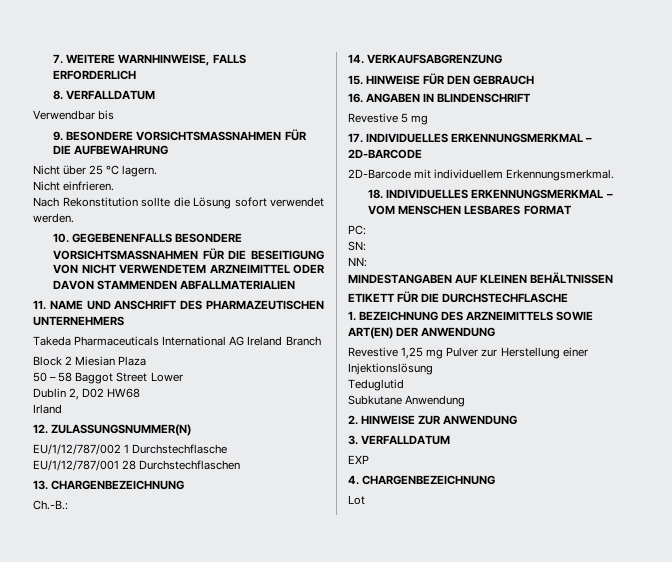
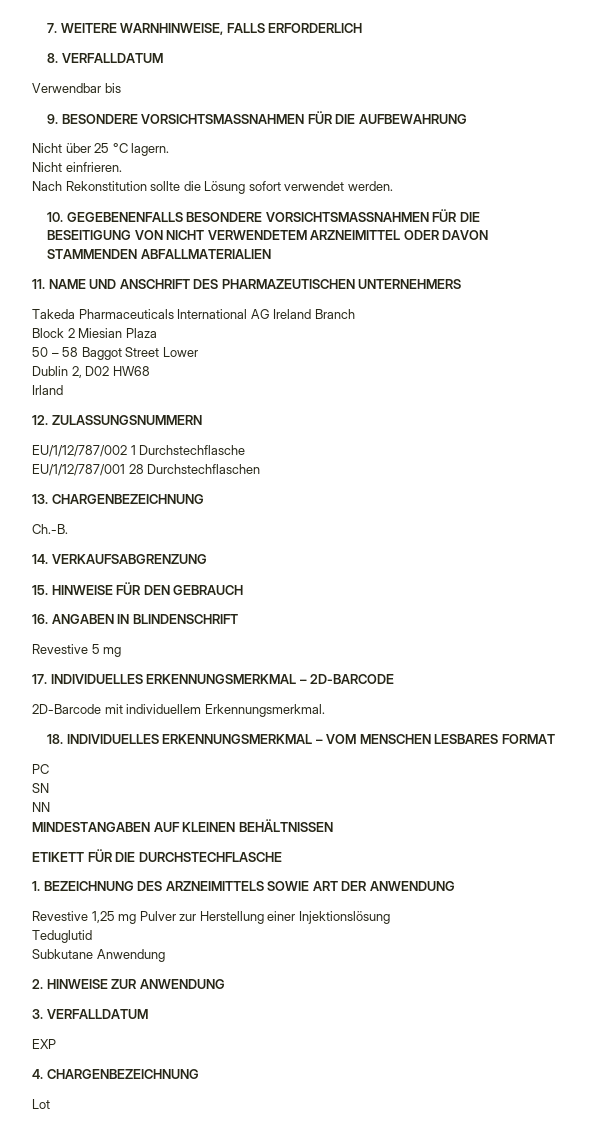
- 12. ZULASSUNGSNUMMER(N)
+ 12. ZULASSUNGSNUMMERN
- Ch.-B.:
+ Ch.-B.
- PC:
- SN:
- NN:
+ PC
+ SN
+ NN
- 1. BEZEICHNUNG DES ARZNEIMITTELS SOWIE ART(EN) DER ANWENDUNG
+ 1. BEZEICHNUNG DES ARZNEIMITTELS SOWIE ART DER ANWENDUNG

